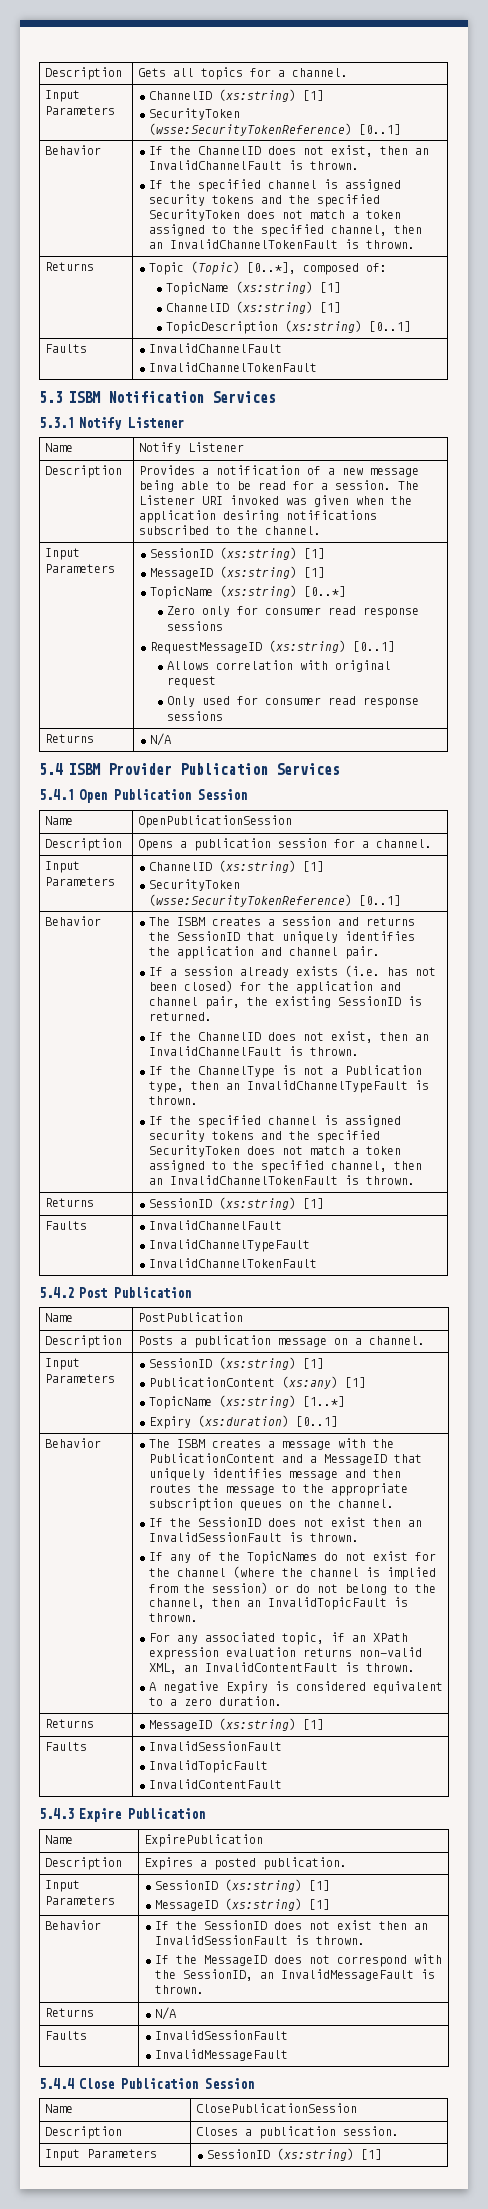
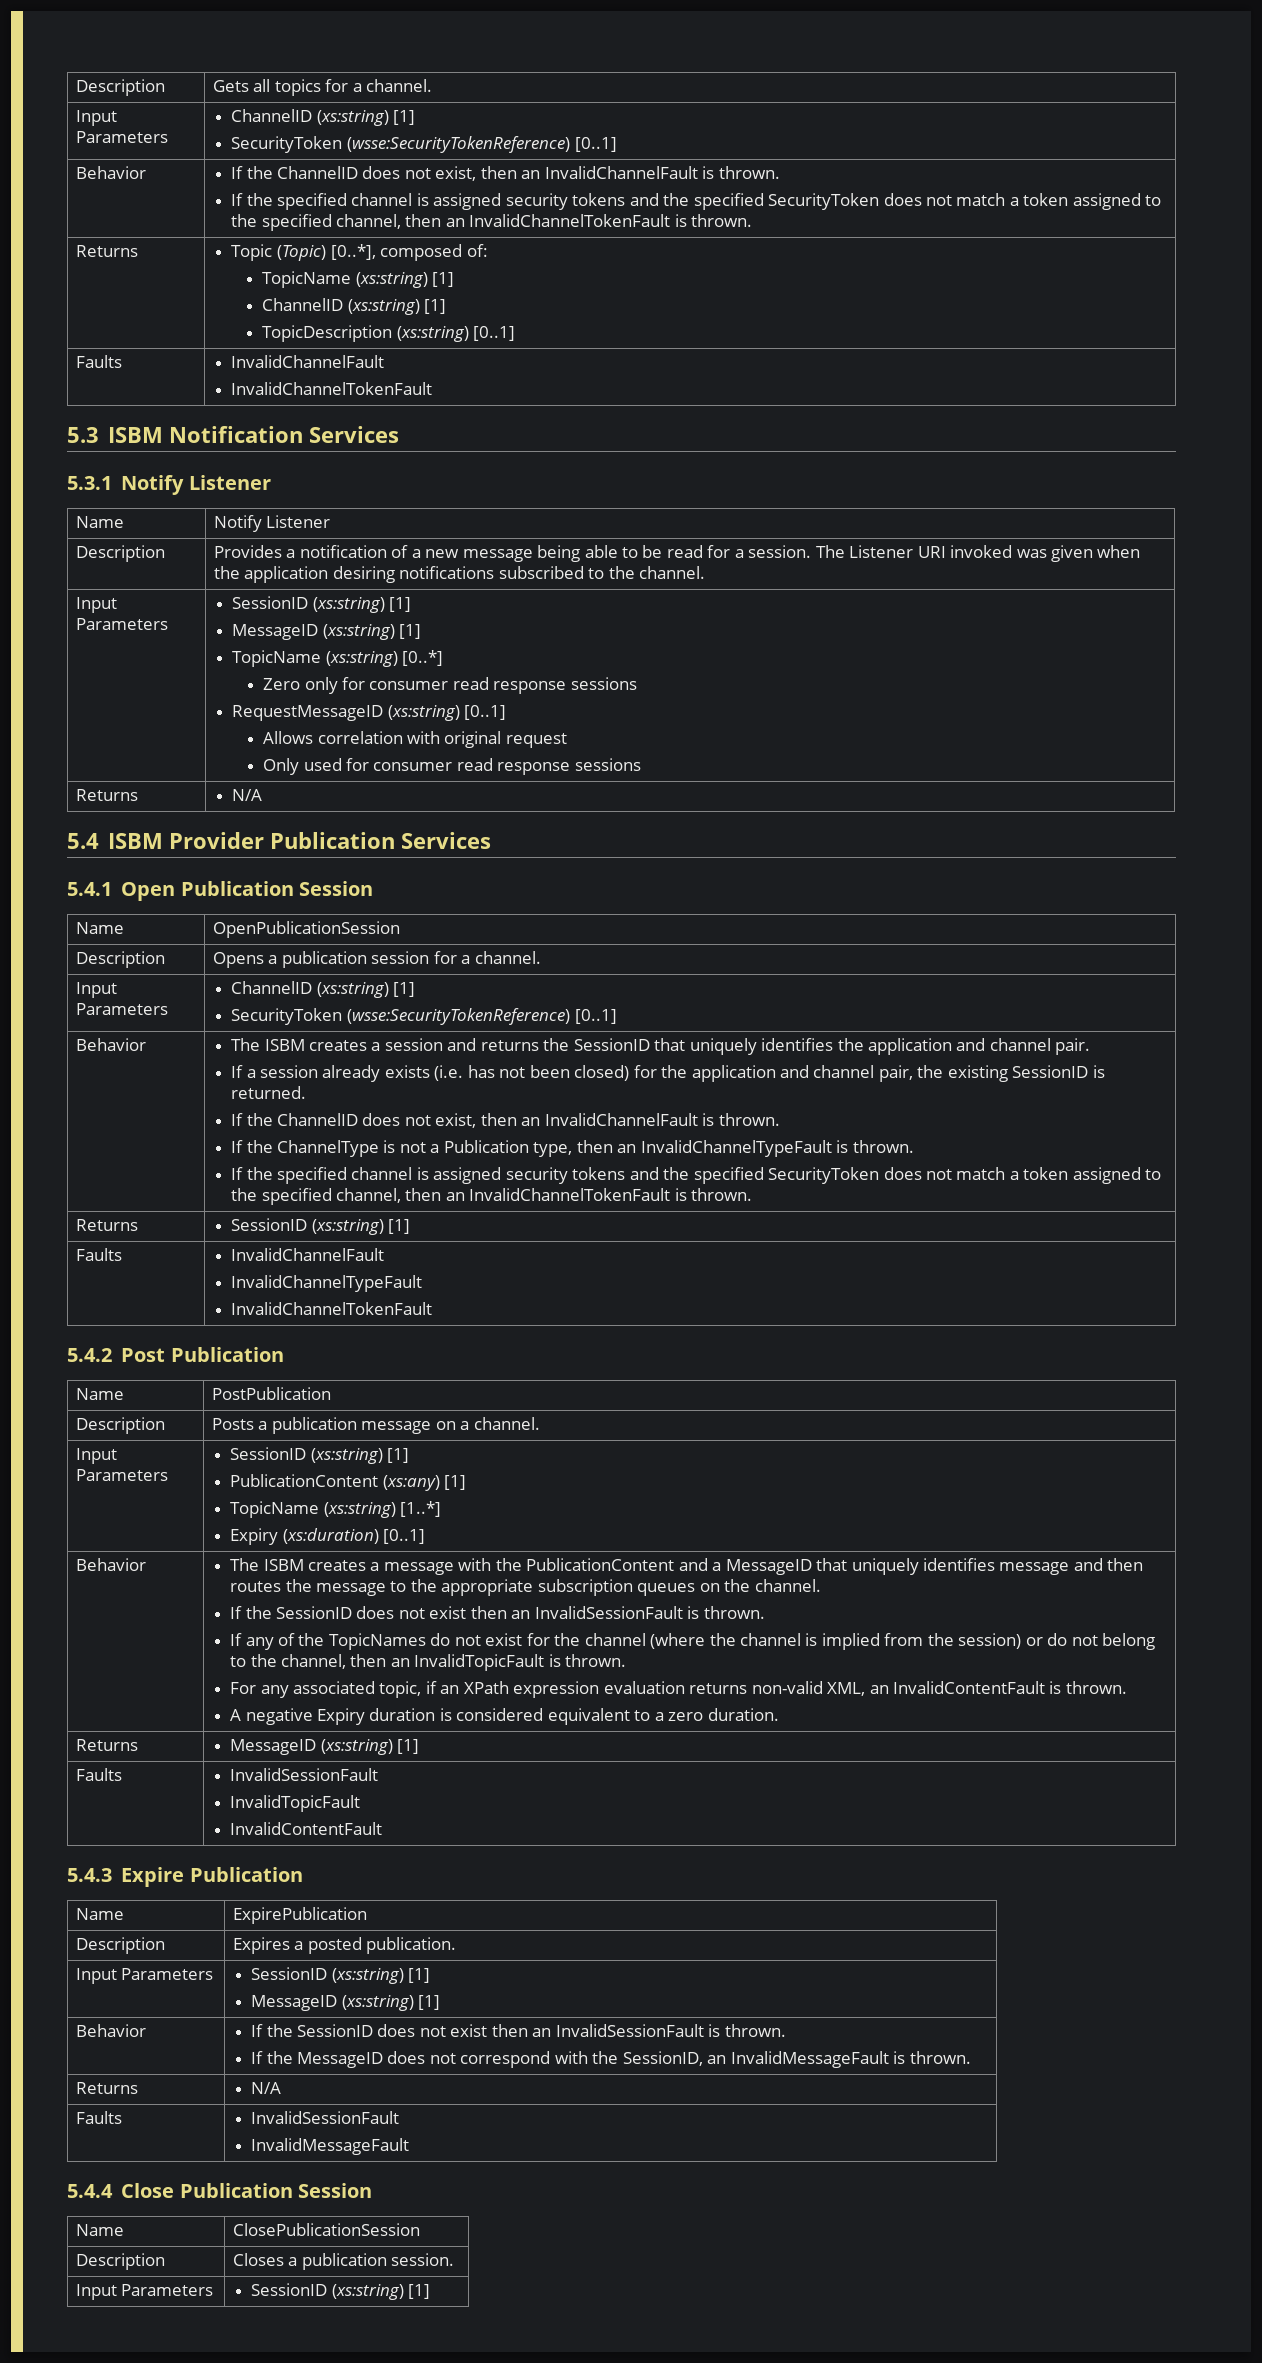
- A negative Expiry is considered equivalent to a zero duration.
+ A negative Expiry duration is considered equivalent to a zero duration.

